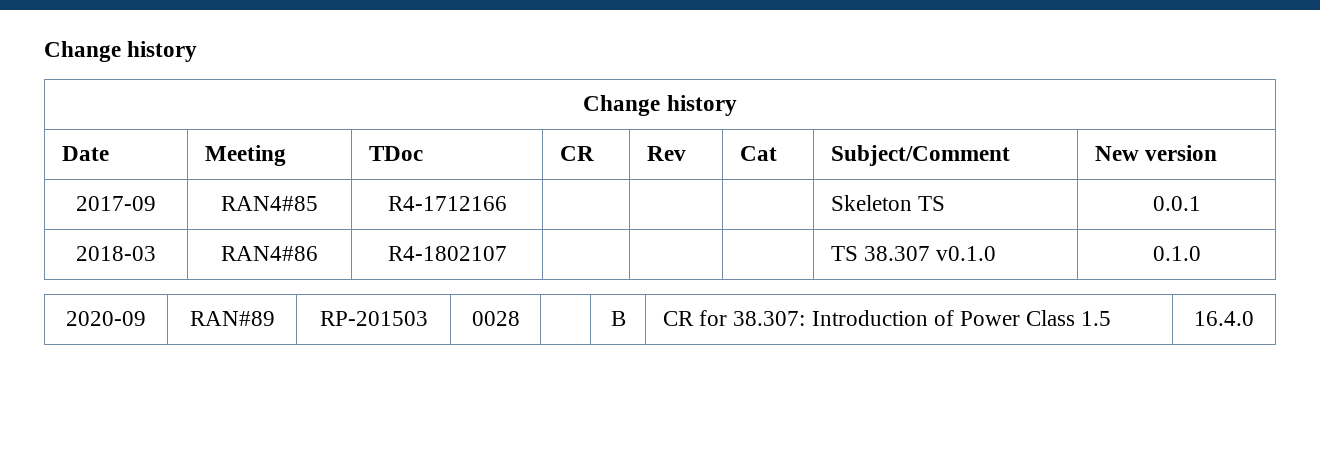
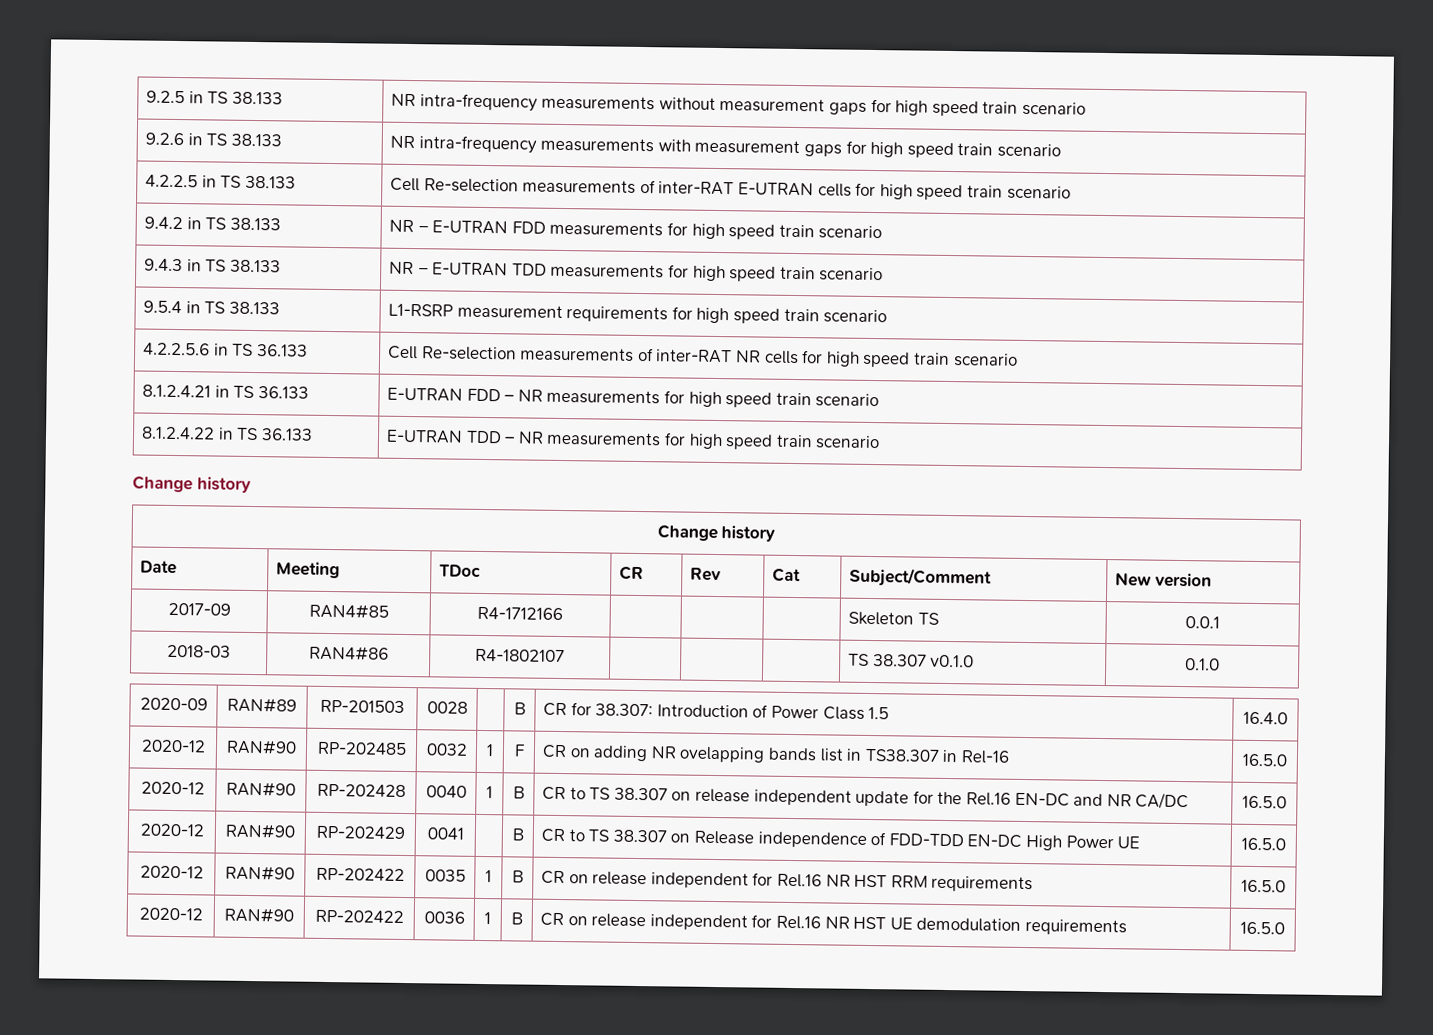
+ 9.2.5 in TS 38.133 | NR intra-frequency measurements without measurement gaps for high speed train scenario
+ 9.2.6 in TS 38.133 | NR intra-frequency measurements with measurement gaps for high speed train scenario
+ 4.2.2.5 in TS 38.133 | Cell Re-selection measurements of inter-RAT E-UTRAN cells for high speed train scenario
+ 9.4.2 in TS 38.133 | NR − E-UTRAN FDD measurements for high speed train scenario
+ 9.4.3 in TS 38.133 | NR − E-UTRAN TDD measurements for high speed train scenario
+ 9.5.4 in TS 38.133 | L1-RSRP measurement requirements for high speed train scenario
+ 4.2.2.5.6 in TS 36.133 | Cell Re-selection measurements of inter-RAT NR cells for high speed train scenario
+ 8.1.2.4.21 in TS 36.133 | E-UTRAN FDD – NR measurements for high speed train scenario
+ 8.1.2.4.22 in TS 36.133 | E-UTRAN TDD – NR measurements for high speed train scenario
+ 2020-12 | RAN#90 | RP-202485 | 0032 | 1 | F | CR on adding NR ovelapping bands list in TS38.307 in Rel-16 | 16.5.0
+ 2020-12 | RAN#90 | RP-202428 | 0040 | 1 | B | CR to TS 38.307 on release independent update for the Rel.16 EN-DC and NR CA/DC | 16.5.0
+ 2020-12 | RAN#90 | RP-202429 | 0041 | | B | CR to TS 38.307 on Release independence of FDD-TDD EN-DC High Power UE | 16.5.0
+ 2020-12 | RAN#90 | RP-202422 | 0035 | 1 | B | CR on release independent for Rel.16 NR HST RRM requirements | 16.5.0
+ 2020-12 | RAN#90 | RP-202422 | 0036 | 1 | B | CR on release independent for Rel.16 NR HST UE demodulation requirements | 16.5.0

